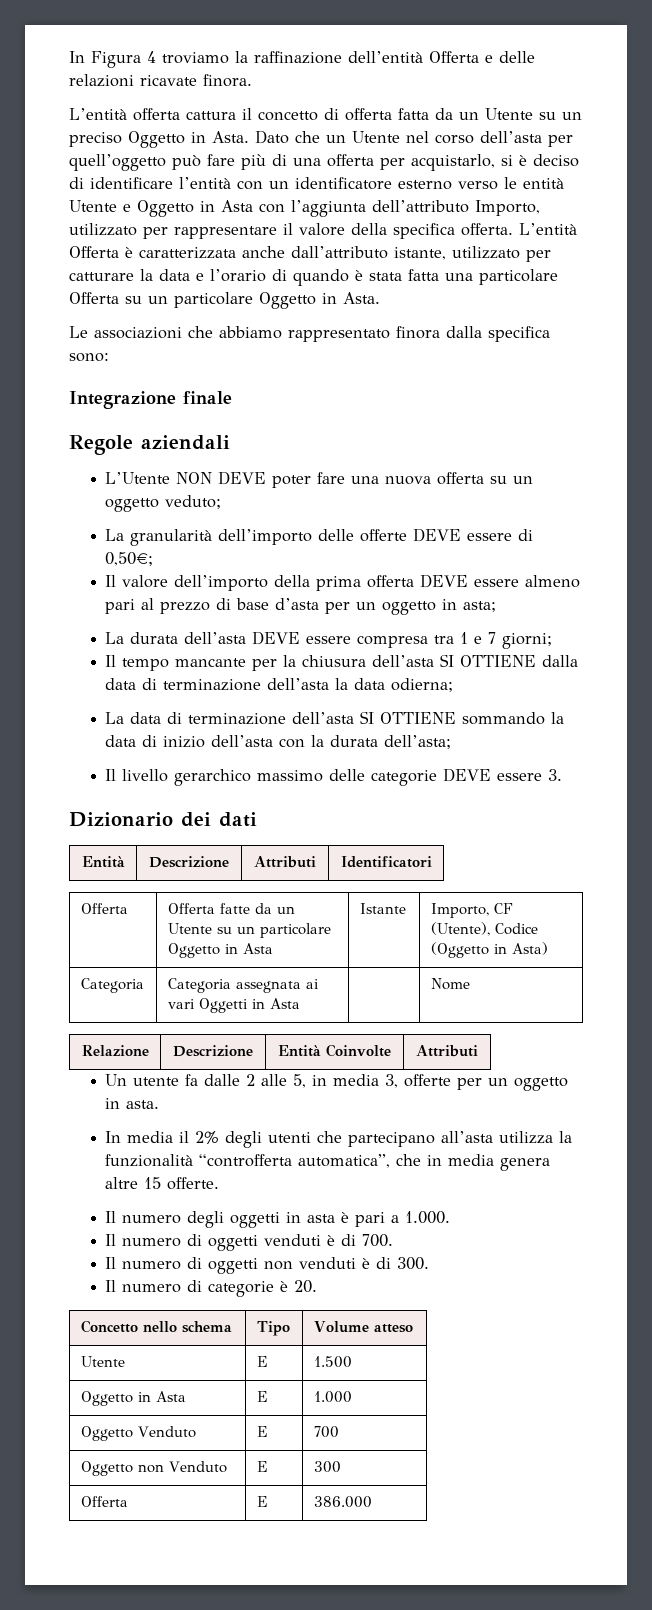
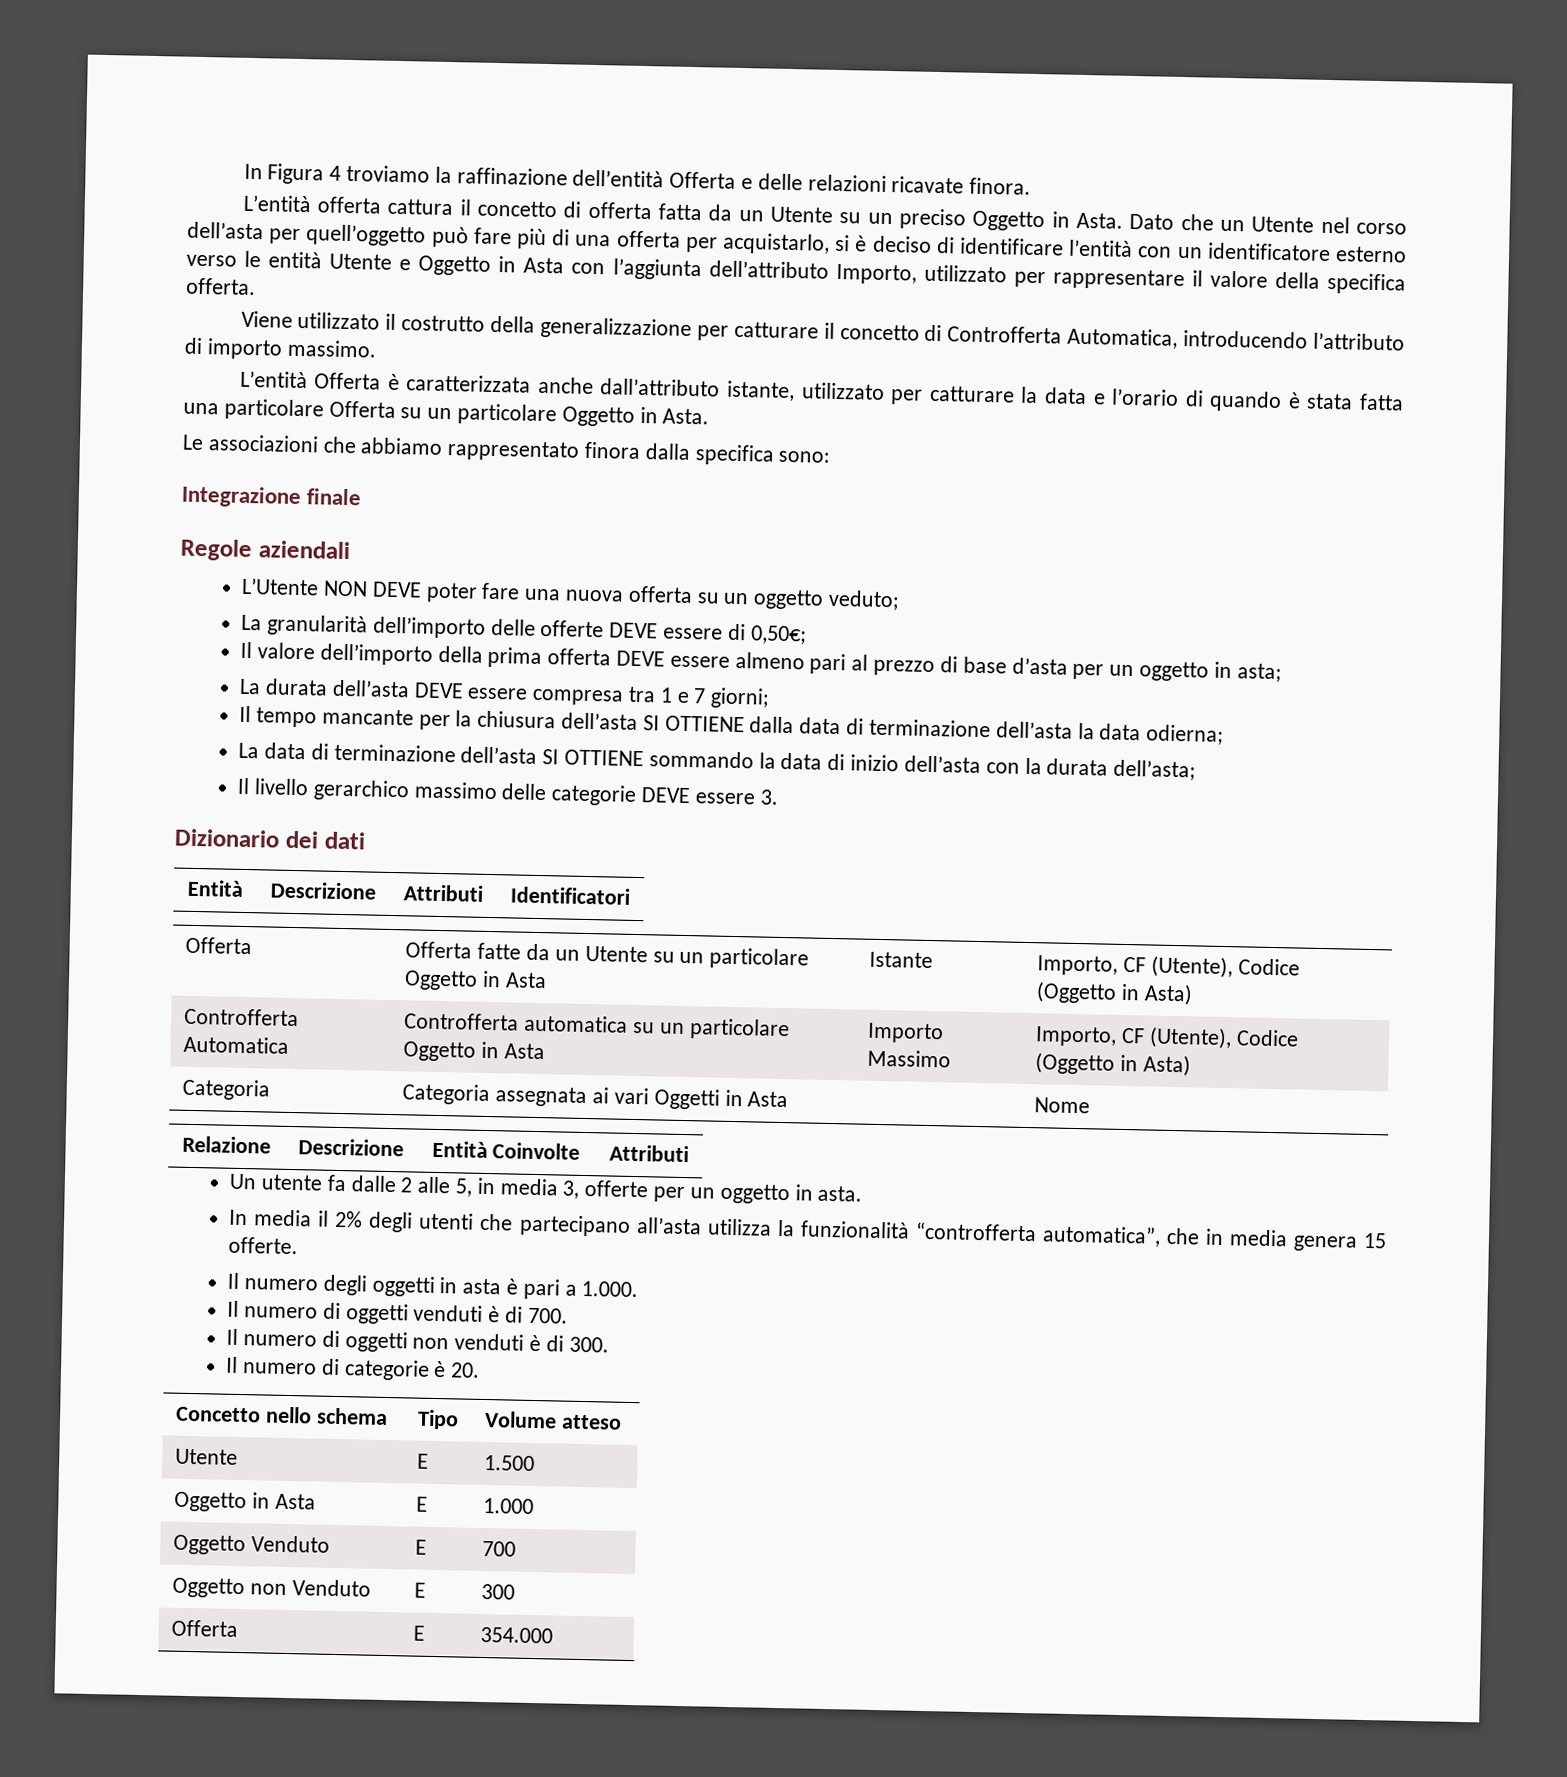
- Dato che un Utente nel corso dell’asta per quell’oggetto può fare più di una offerta per acquistarlo, si è deciso di identificare l’entità con un identificatore esterno verso le entità Utente e Oggetto in Asta con l’aggiunta dell’attributo Importo, utilizzato per rappresentare il valore della specifica offerta. L’entità Offerta è caratterizzata anche dall’attributo istante, utilizzato per catturare la data e l’orario di quando è stata fatta una particolare Offerta su un particolare Oggetto in Asta.
+ Dato che un Utente nel corso dell’asta per quell’oggetto può fare più di una offerta per acquistarlo, si è deciso di identificare l’entità con un identificatore esterno verso le entità Utente e Oggetto in Asta con l’aggiunta dell’attributo Importo, utilizzato per rappresentare il valore della specifica offerta.
+ Viene utilizzato il costrutto della generalizzazione per catturare il concetto di Controfferta Automatica, introducendo l’attributo di importo massimo.
+ L’entità Offerta è caratterizzata anche dall’attributo istante, utilizzato per catturare la data e l’orario di quando è stata fatta una particolare Offerta su un particolare Oggetto in Asta.
+ Controfferta Automatica | Controfferta automatica su un particolare Oggetto in Asta | Importo Massimo | Importo, CF (Utente), Codice (Oggetto in Asta)
- In media il 2% degli utenti che partecipano all’asta utilizza la funzionalità “controfferta automatica”, che in media genera altre 15 offerte.
+ In media il 2% degli utenti che partecipano all’asta utilizza la funzionalità “controfferta automatica”, che in media genera 15 offerte.
- Offerta | E | 386.000
+ Offerta | E | 354.000

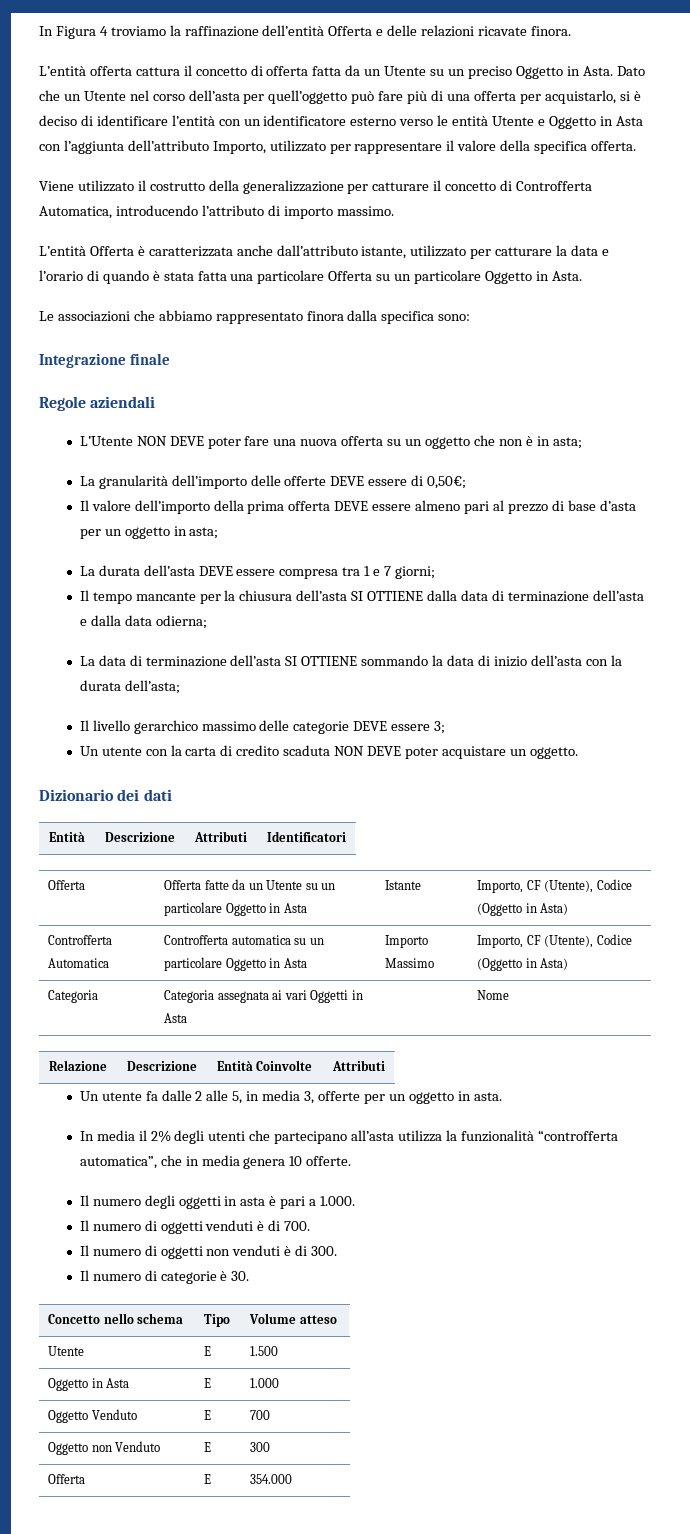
- L’Utente NON DEVE poter fare una nuova offerta su un oggetto veduto;
+ L’Utente NON DEVE poter fare una nuova offerta su un oggetto che non è in asta;
- Il tempo mancante per la chiusura dell’asta SI OTTIENE dalla data di terminazione dell’asta la data odierna;
+ Il tempo mancante per la chiusura dell’asta SI OTTIENE dalla data di terminazione dell’asta e dalla data odierna;
- Il livello gerarchico massimo delle categorie DEVE essere 3.
+ Il livello gerarchico massimo delle categorie DEVE essere 3;
+ Un utente con la carta di credito scaduta NON DEVE poter acquistare un oggetto.
- In media il 2% degli utenti che partecipano all’asta utilizza la funzionalità “controfferta automatica”, che in media genera 15 offerte.
+ In media il 2% degli utenti che partecipano all’asta utilizza la funzionalità “controfferta automatica”, che in media genera 10 offerte.
- Il numero di categorie è 20.
+ Il numero di categorie è 30.

